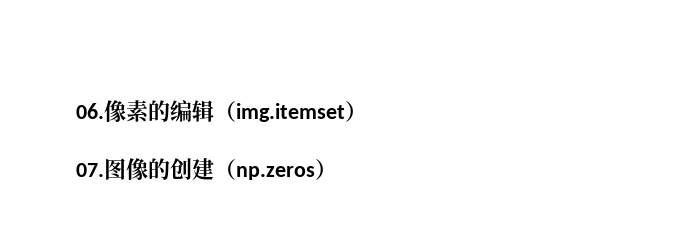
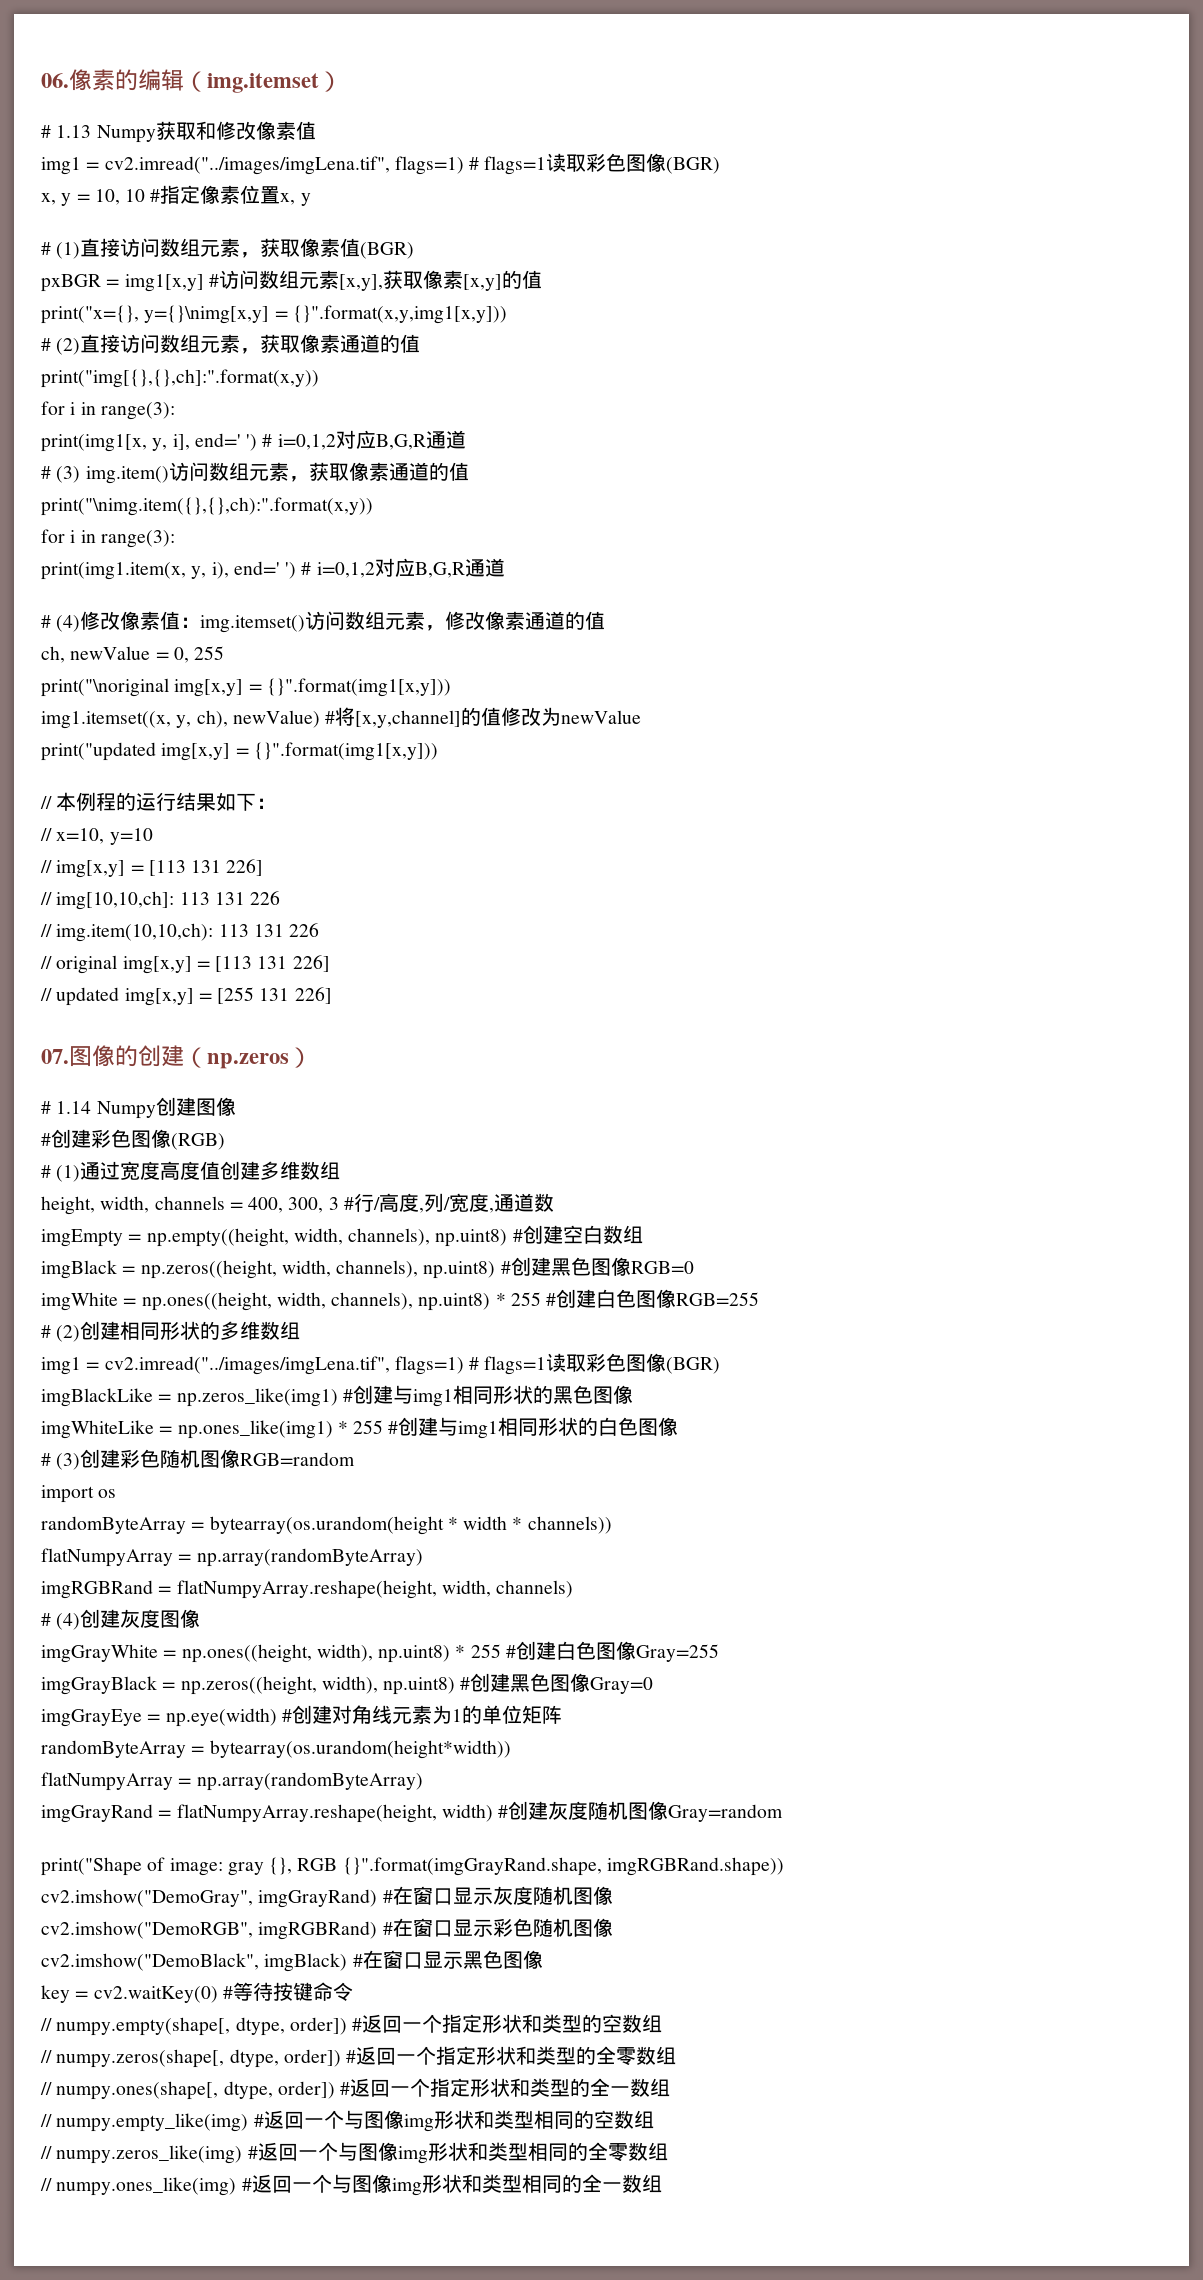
+ # 1.13 Numpy获取和修改像素值
+ img1 = cv2.imread("../images/imgLena.tif", flags=1) # flags=1读取彩色图像(BGR)
+ x, y = 10, 10 #指定像素位置x, y
+ # (1)直接访问数组元素，获取像素值(BGR)
+ pxBGR = img1[x,y] #访问数组元素[x,y],获取像素[x,y]的值
+ print("x={}, y={}\nimg[x,y] = {}".format(x,y,img1[x,y]))
+ # (2)直接访问数组元素，获取像素通道的值
+ print("img[{},{},ch]:".format(x,y))
+ for i in range(3):
+ print(img1[x, y, i], end=' ') # i=0,1,2对应B,G,R通道
+ # (3) img.item()访问数组元素，获取像素通道的值
+ print("\nimg.item({},{},ch):".format(x,y))
+ for i in range(3):
+ print(img1.item(x, y, i), end=' ') # i=0,1,2对应B,G,R通道
+ # (4)修改像素值：img.itemset()访问数组元素，修改像素通道的值
+ ch, newValue = 0, 255
+ print("\noriginal img[x,y] = {}".format(img1[x,y]))
+ img1.itemset((x, y, ch), newValue) #将[x,y,channel]的值修改为newValue
+ print("updated img[x,y] = {}".format(img1[x,y]))
+ // 本例程的运行结果如下：
+ // x=10, y=10
+ // img[x,y] = [113 131 226]
+ // img[10,10,ch]: 113 131 226
+ // img.item(10,10,ch): 113 131 226
+ // original img[x,y] = [113 131 226]
+ // updated img[x,y] = [255 131 226]
+ # 1.14 Numpy创建图像
+ #创建彩色图像(RGB)
+ # (1)通过宽度高度值创建多维数组
+ height, width, channels = 400, 300, 3 #行/高度,列/宽度,通道数
+ imgEmpty = np.empty((height, width, channels), np.uint8) #创建空白数组
+ imgBlack = np.zeros((height, width, channels), np.uint8) #创建黑色图像RGB=0
+ imgWhite = np.ones((height, width, channels), np.uint8) * 255 #创建白色图像RGB=255
+ # (2)创建相同形状的多维数组
+ img1 = cv2.imread("../images/imgLena.tif", flags=1) # flags=1读取彩色图像(BGR)
+ imgBlackLike = np.zeros_like(img1) #创建与img1相同形状的黑色图像
+ imgWhiteLike = np.ones_like(img1) * 255 #创建与img1相同形状的白色图像
+ # (3)创建彩色随机图像RGB=random
+ import os
+ randomByteArray = bytearray(os.urandom(height * width * channels))
+ flatNumpyArray = np.array(randomByteArray)
+ imgRGBRand = flatNumpyArray.reshape(height, width, channels)
+ # (4)创建灰度图像
+ imgGrayWhite = np.ones((height, width), np.uint8) * 255 #创建白色图像Gray=255
+ imgGrayBlack = np.zeros((height, width), np.uint8) #创建黑色图像Gray=0
+ imgGrayEye = np.eye(width) #创建对角线元素为1的单位矩阵
+ randomByteArray = bytearray(os.urandom(height*width))
+ flatNumpyArray = np.array(randomByteArray)
+ imgGrayRand = flatNumpyArray.reshape(height, width) #创建灰度随机图像Gray=random
+ print("Shape of image: gray {}, RGB {}".format(imgGrayRand.shape, imgRGBRand.shape))
+ cv2.imshow("DemoGray", imgGrayRand) #在窗口显示灰度随机图像
+ cv2.imshow("DemoRGB", imgRGBRand) #在窗口显示彩色随机图像
+ cv2.imshow("DemoBlack", imgBlack) #在窗口显示黑色图像
+ key = cv2.waitKey(0) #等待按键命令
+ // numpy.empty(shape[, dtype, order]) #返回一个指定形状和类型的空数组
+ // numpy.zeros(shape[, dtype, order]) #返回一个指定形状和类型的全零数组
+ // numpy.ones(shape[, dtype, order]) #返回一个指定形状和类型的全一数组
+ // numpy.empty_like(img) #返回一个与图像img形状和类型相同的空数组
+ // numpy.zeros_like(img) #返回一个与图像img形状和类型相同的全零数组
+ // numpy.ones_like(img) #返回一个与图像img形状和类型相同的全一数组

